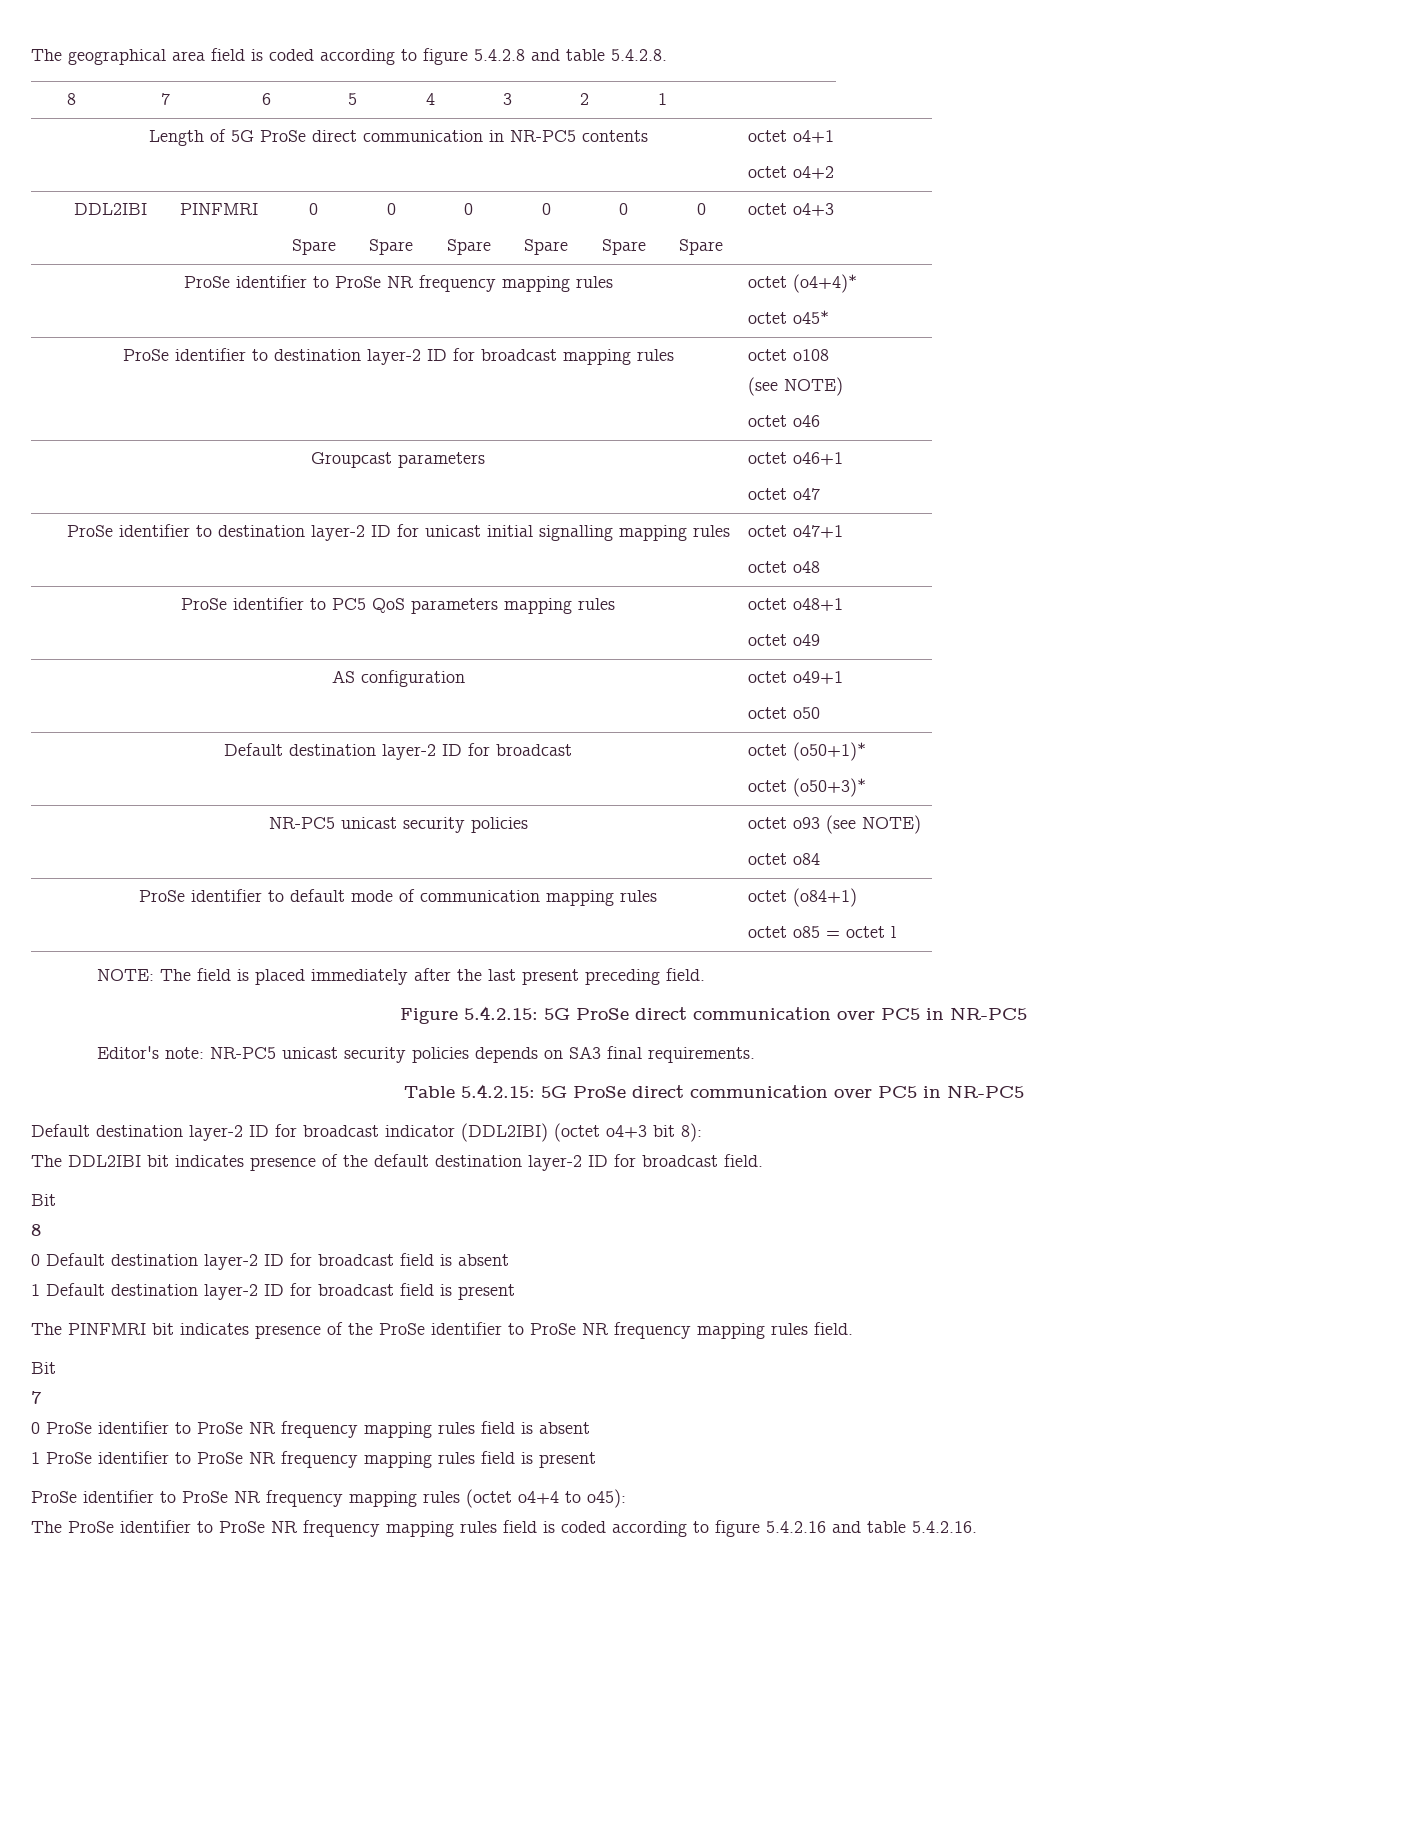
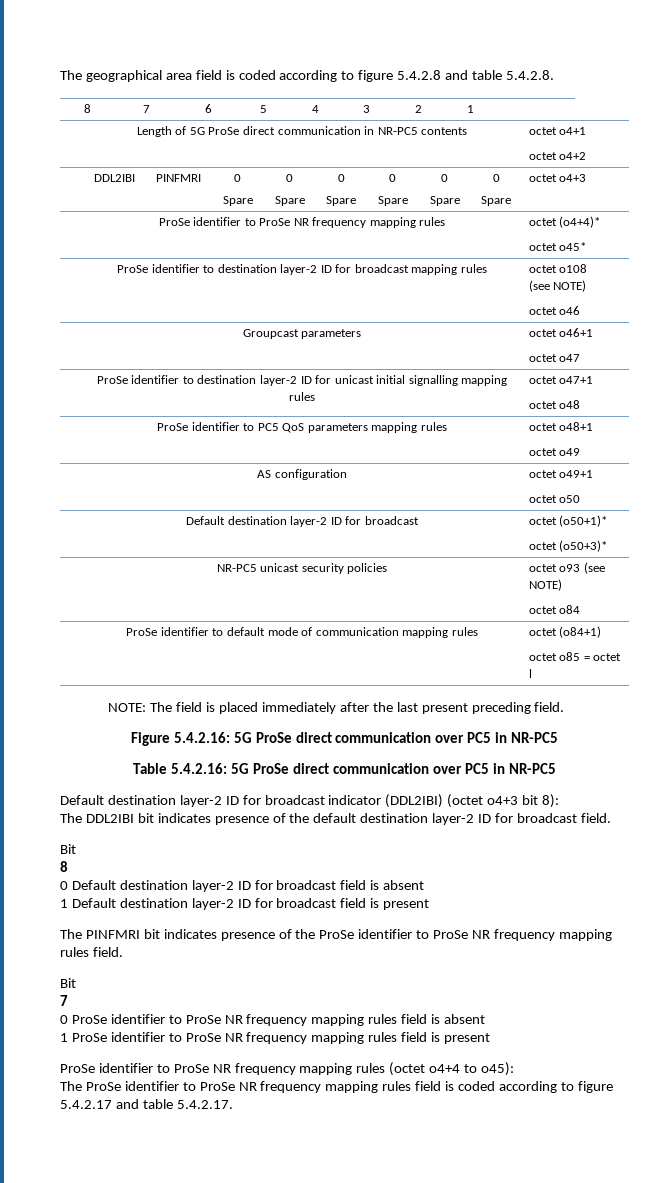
- Figure 5.4.2.15: 5G ProSe direct communication over PC5 in NR-PC5
- Editor's note: NR-PC5 unicast security policies depends on SA3 final requirements.
+ Figure 5.4.2.16: 5G ProSe direct communication over PC5 in NR-PC5
- Table 5.4.2.15: 5G ProSe direct communication over PC5 in NR-PC5
+ Table 5.4.2.16: 5G ProSe direct communication over PC5 in NR-PC5
- The ProSe identifier to ProSe NR frequency mapping rules field is coded according to figure 5.4.2.16 and table 5.4.2.16.
+ The ProSe identifier to ProSe NR frequency mapping rules field is coded according to figure 5.4.2.17 and table 5.4.2.17.

